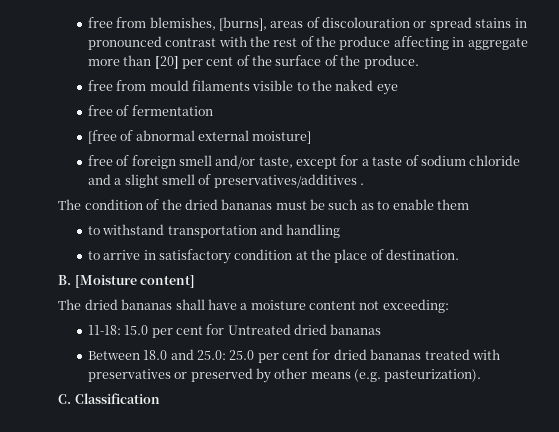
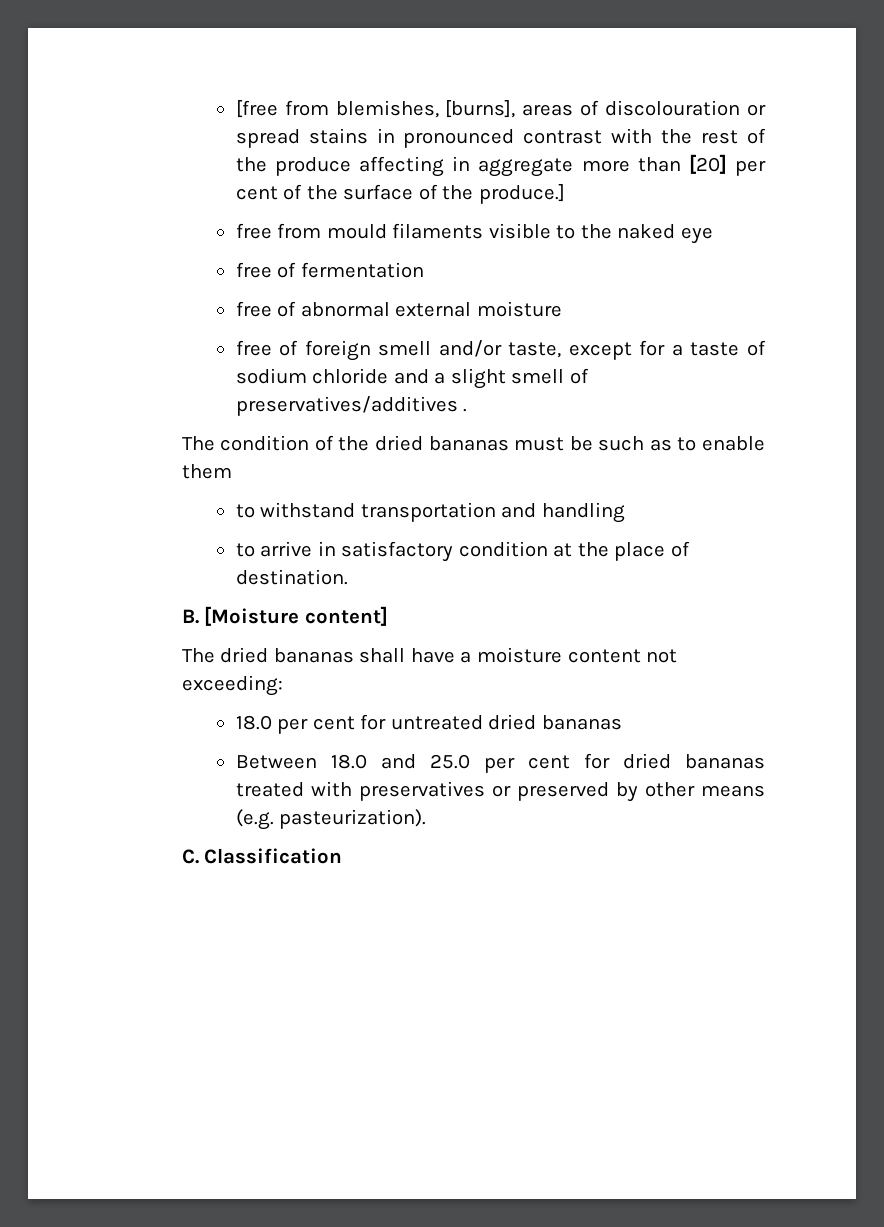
- free from blemishes, [burns], areas of discolouration or spread stains in pronounced contrast with the rest of the produce affecting in aggregate more than [20] per cent of the surface of the produce.
+ [free from blemishes, [burns], areas of discolouration or spread stains in pronounced contrast with the rest of the produce affecting in aggregate more than [20] per cent of the surface of the produce.]
- [free of abnormal external moisture]
+ free of abnormal external moisture
- 11-18: 15.0 per cent for Untreated dried bananas
+ 18.0 per cent for untreated dried bananas
- Between 18.0 and 25.0: 25.0 per cent for dried bananas treated with preservatives or preserved by other means (e.g. pasteurization).
+ Between 18.0 and 25.0 per cent for dried bananas treated with preservatives or preserved by other means (e.g. pasteurization).

